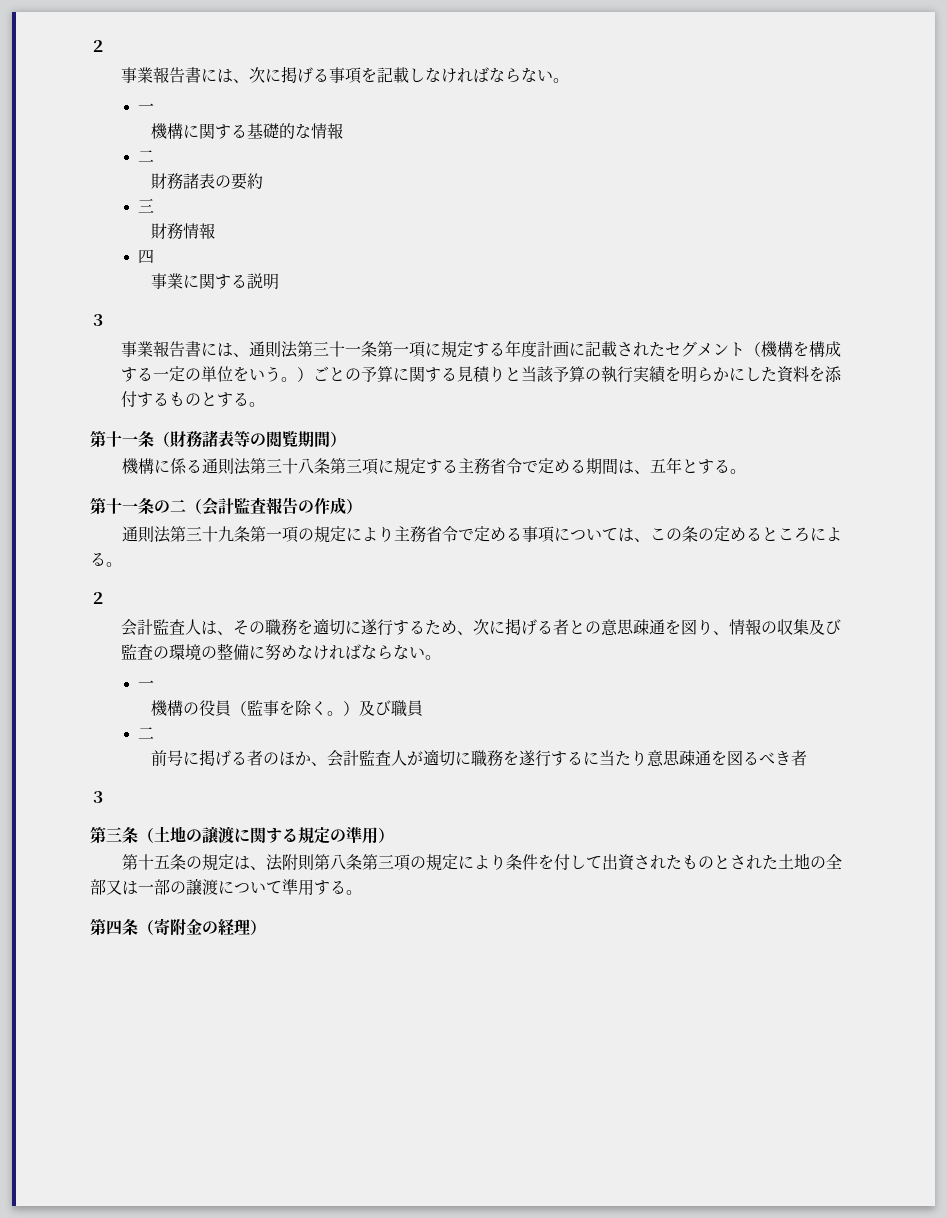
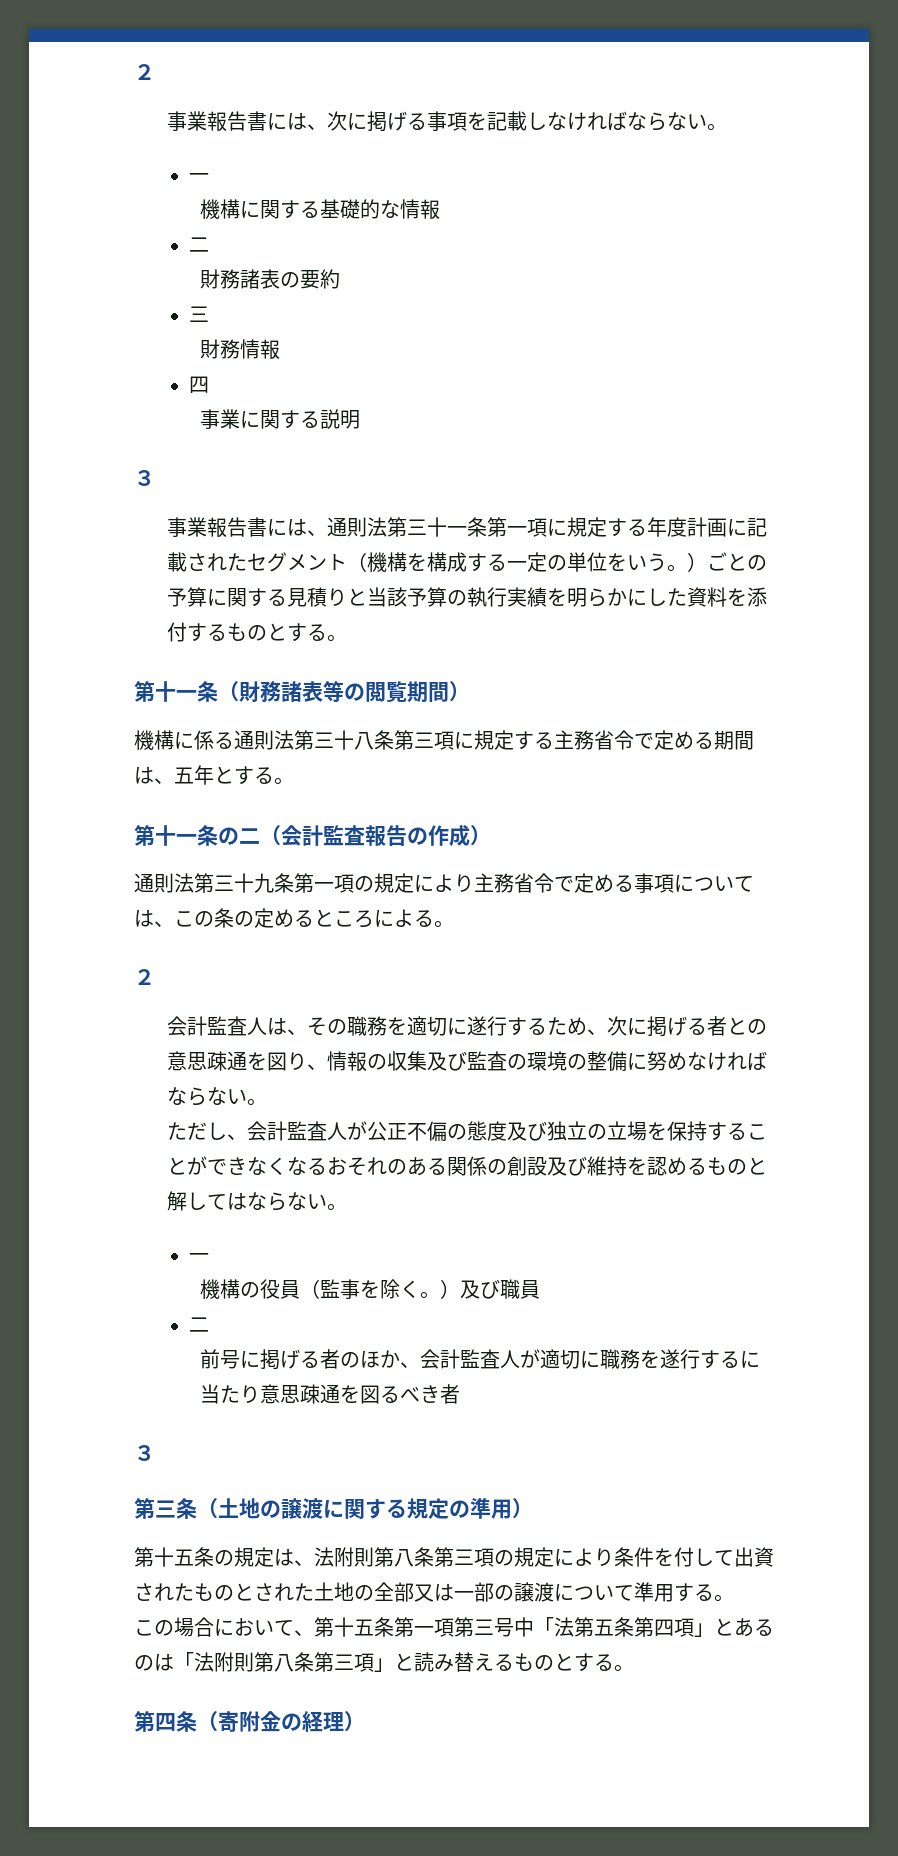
+ ただし、会計監査人が公正不偏の態度及び独立の立場を保持することができなくなるおそれのある関係の創設及び維持を認めるものと解してはならない。
+ この場合において、第十五条第一項第三号中「法第五条第四項」とあるのは「法附則第八条第三項」と読み替えるものとする。

